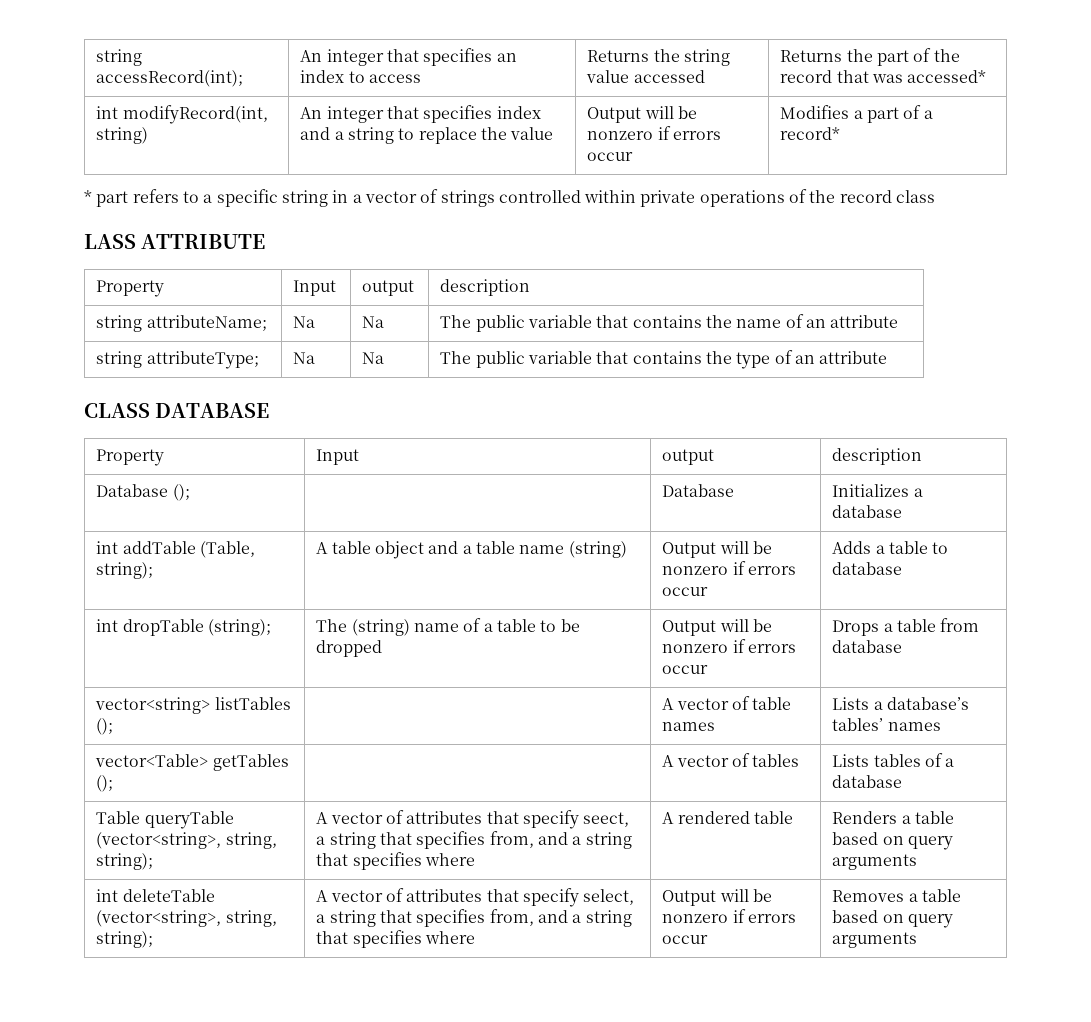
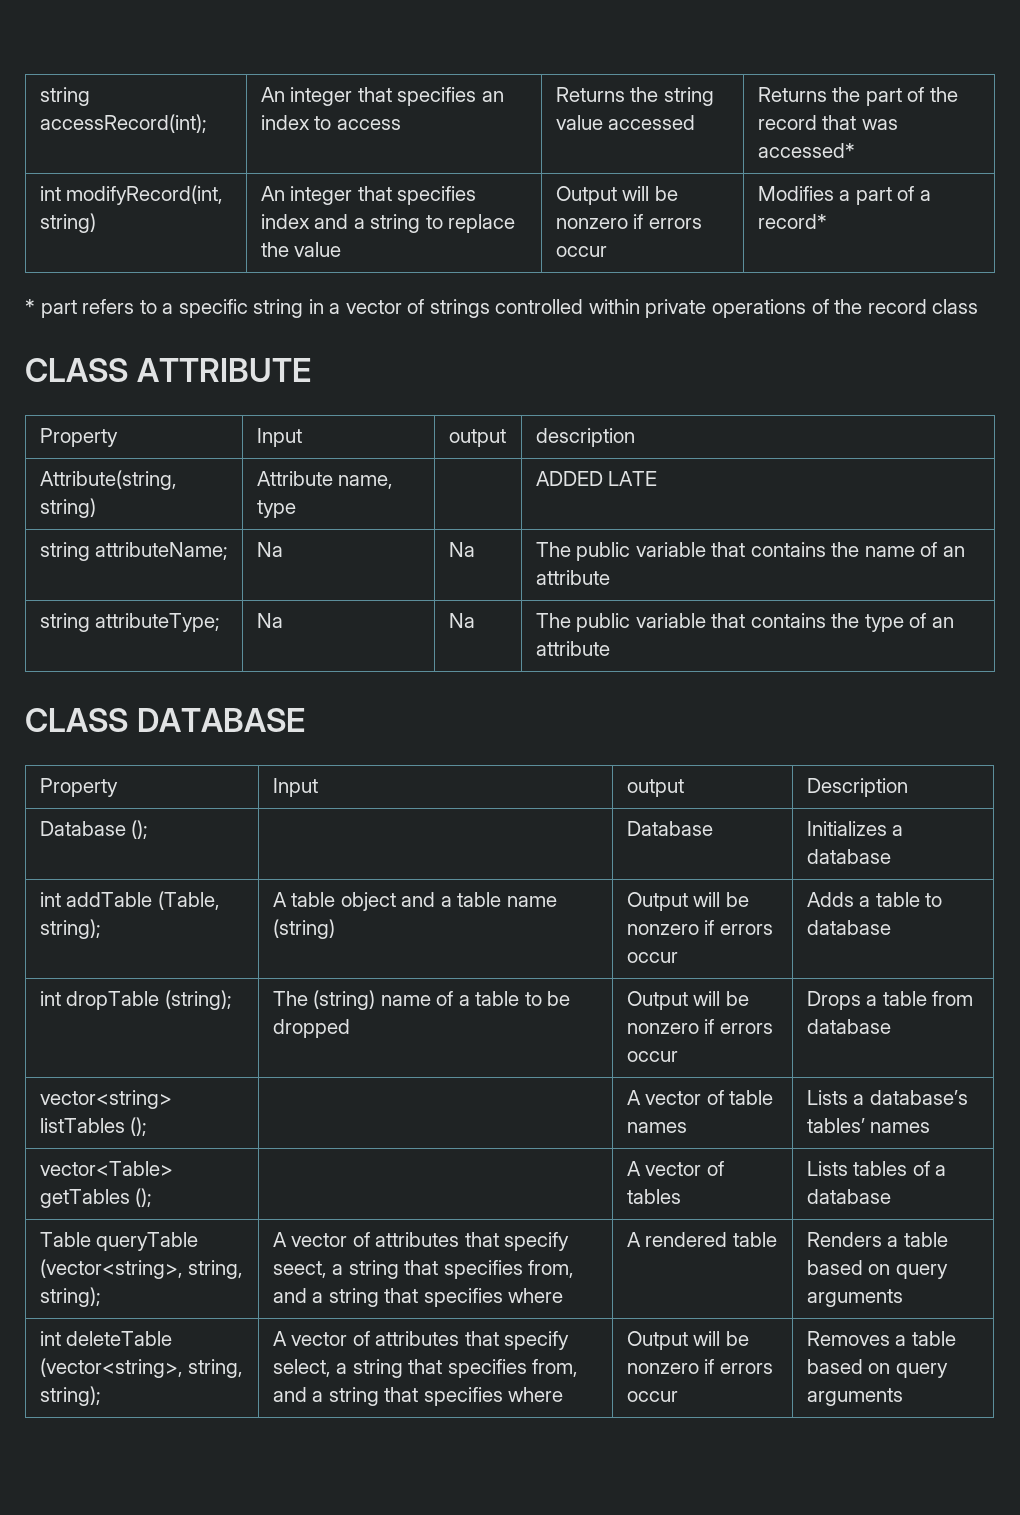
- LASS ATTRIBUTE
+ CLASS ATTRIBUTE
+ Attribute(string, string) | Attribute name, type | | ADDED LATE
  CLASS DATABASE
- Property | Input | output | description
+ Property | Input | output | Description

